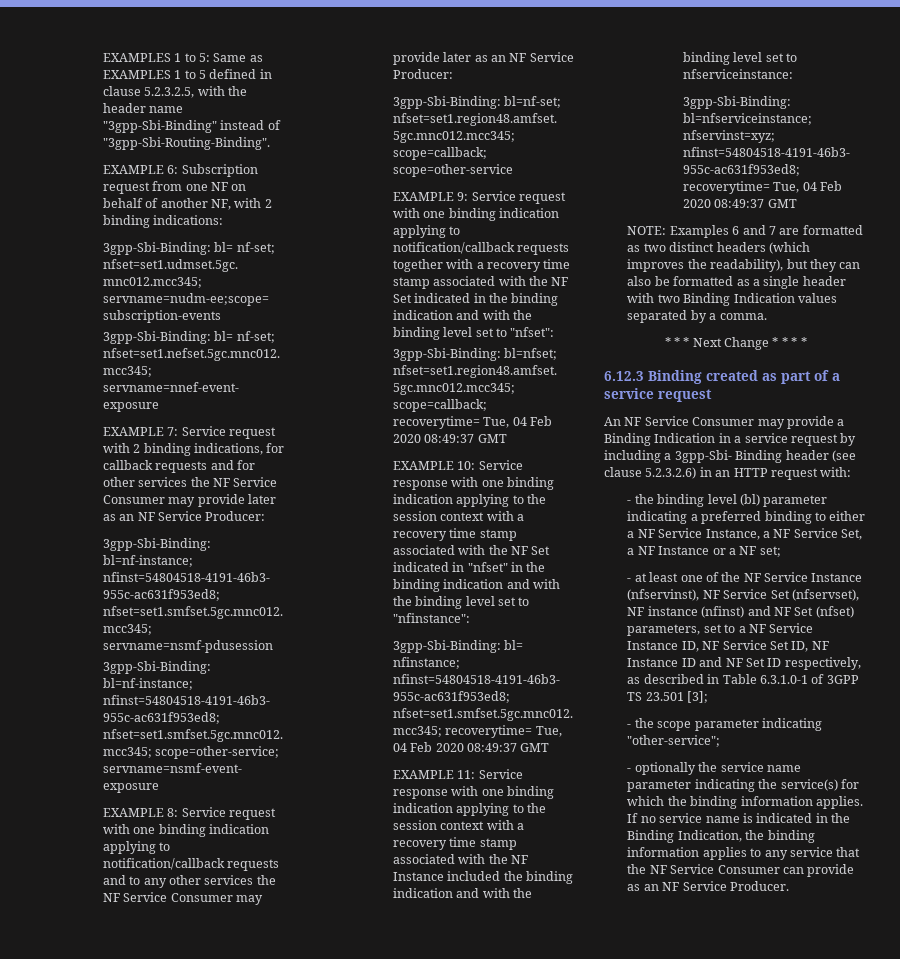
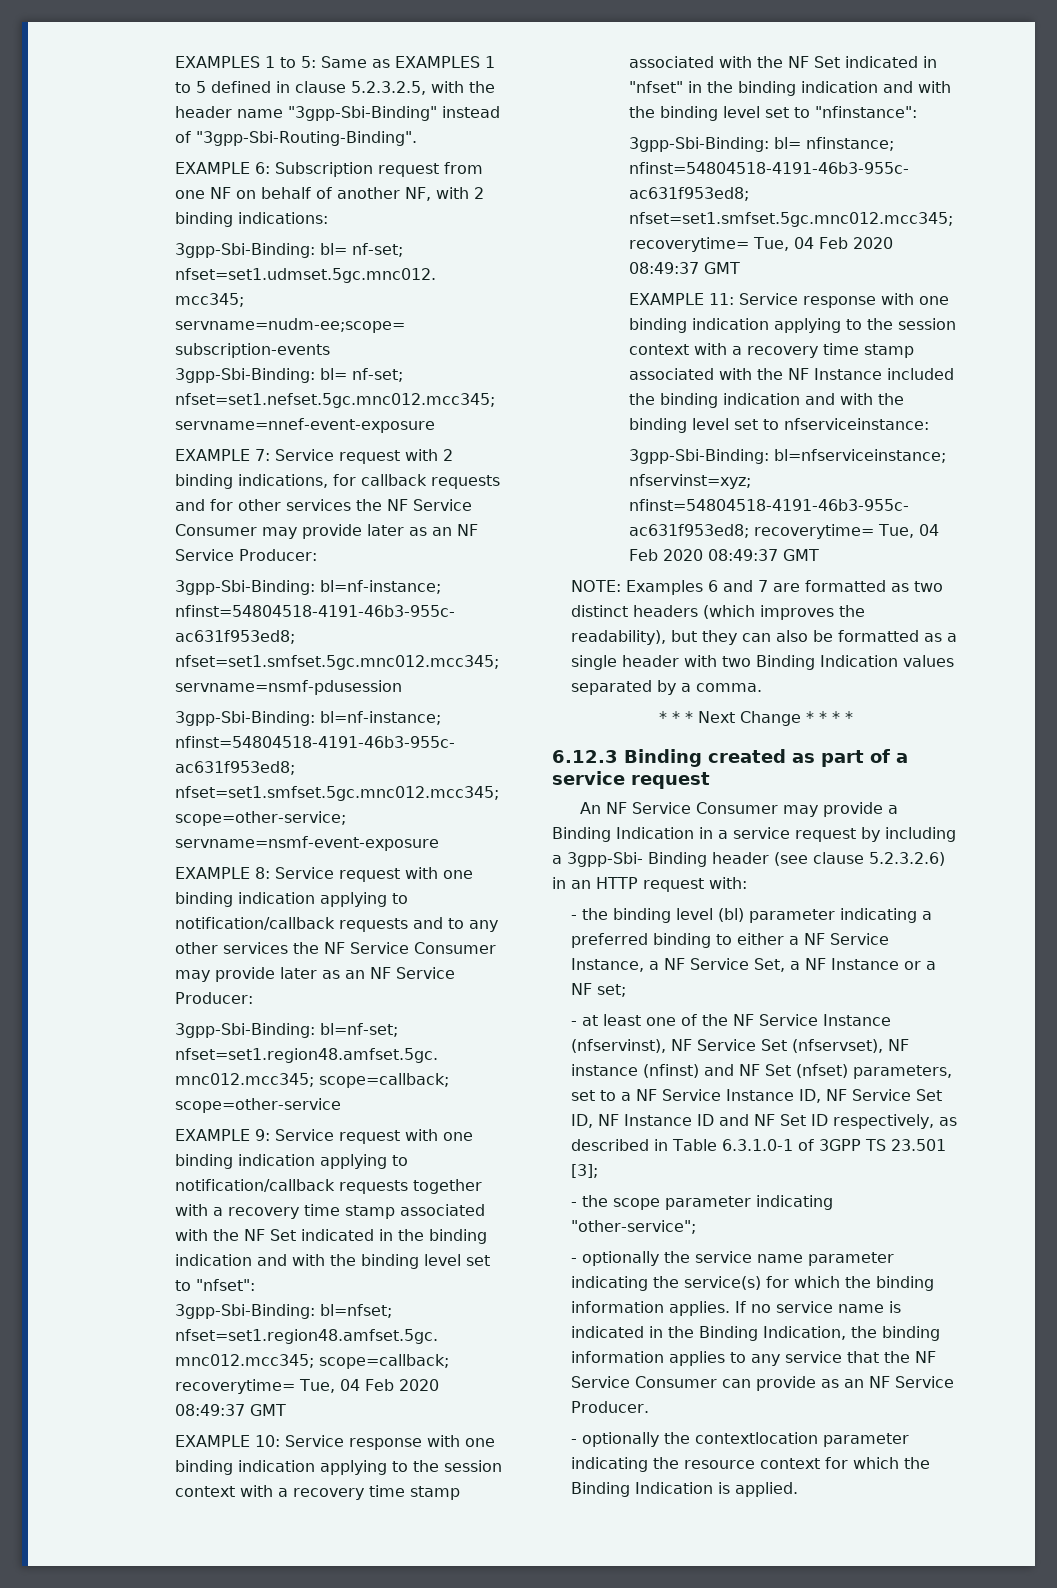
+ - optionally the contextlocation parameter indicating the resource context for which the Binding Indication is applied.

